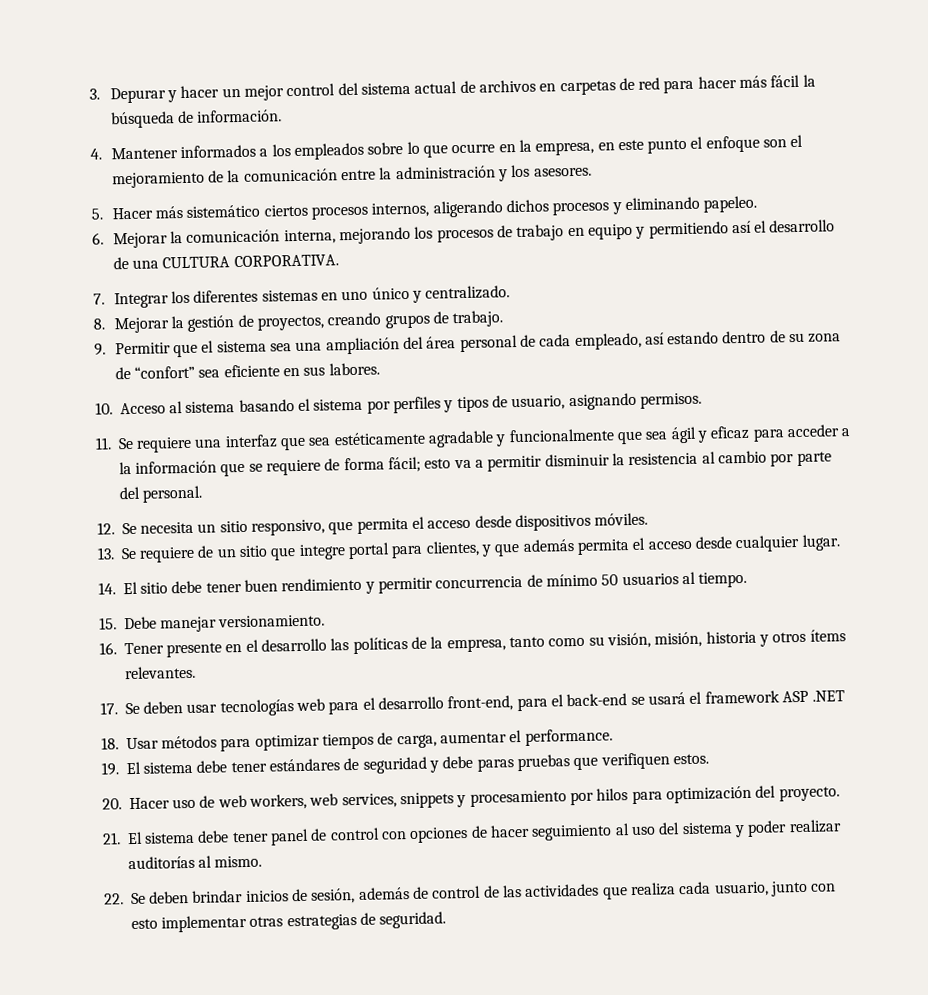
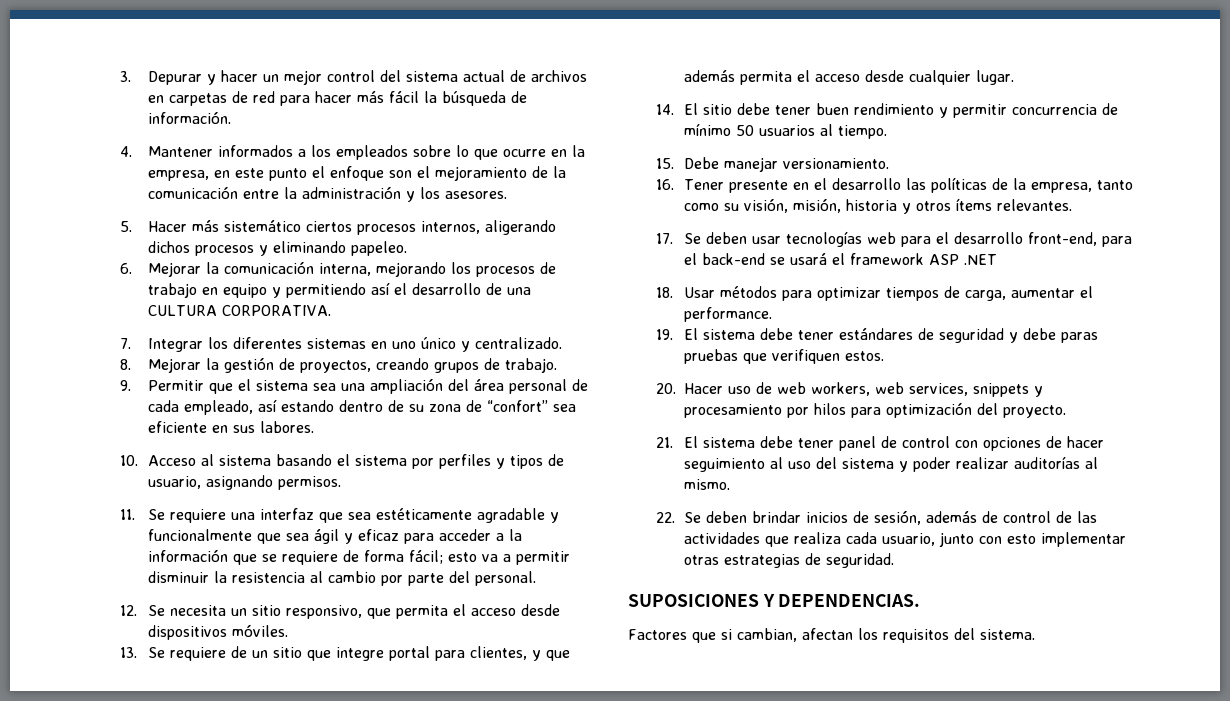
+ SUPOSICIONES Y DEPENDENCIAS.
+ Factores que si cambian, afectan los requisitos del sistema.

